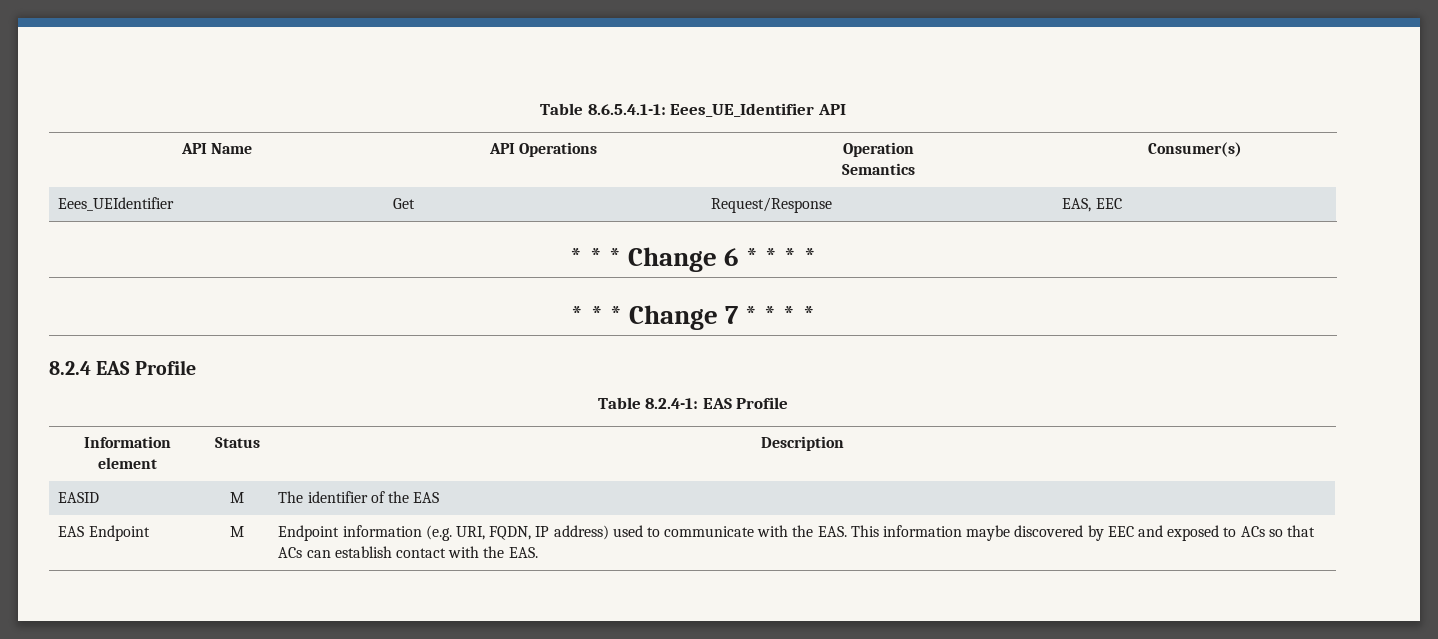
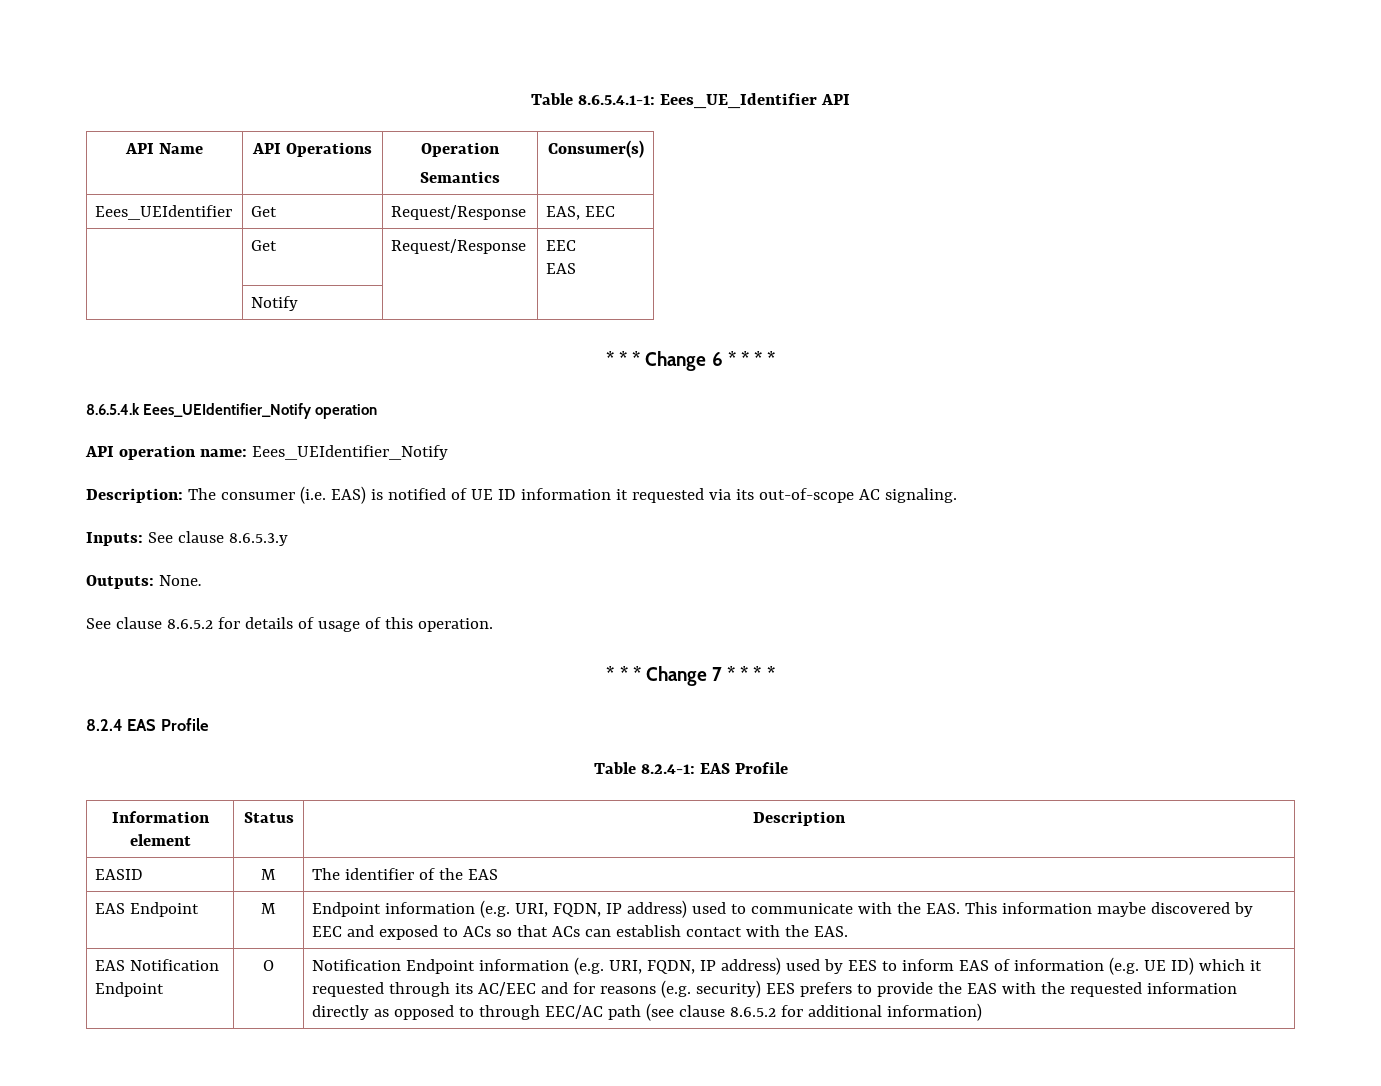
+ | Get | Request/Response | EEC
+ EAS
+ | Notify | |
+ 8.6.5.4.k Eees_UEIdentifier_Notify operation
+ API operation name: Eees_UEIdentifier_Notify
+ Description: The consumer (i.e. EAS) is notified of UE ID information it requested via its out-of-scope AC signaling.
+ Inputs: See clause 8.6.5.3.y
+ Outputs: None.
+ See clause 8.6.5.2 for details of usage of this operation.
+ EAS Notification Endpoint | O | Notification Endpoint information (e.g. URI, FQDN, IP address) used by EES to inform EAS of information (e.g. UE ID) which it requested through its AC/EEC and for reasons (e.g. security) EES prefers to provide the EAS with the requested information directly as opposed to through EEC/AC path (see clause 8.6.5.2 for additional information)

